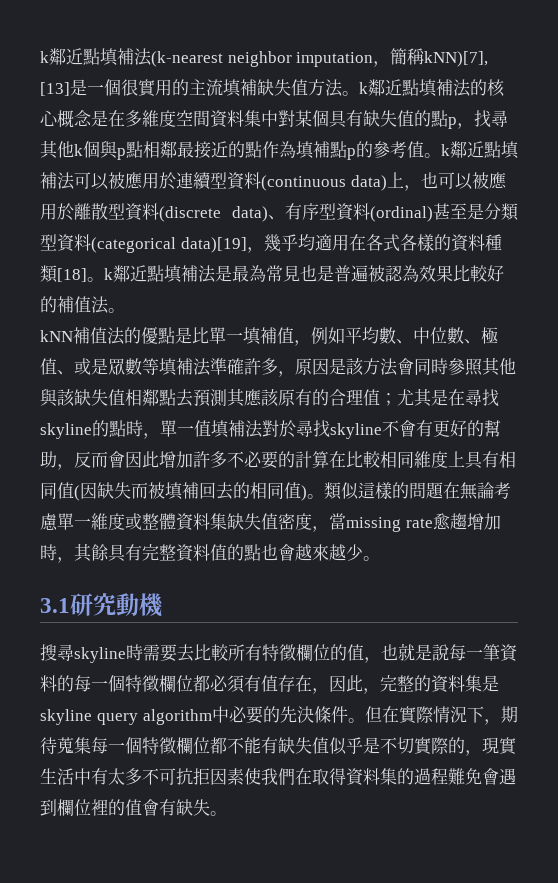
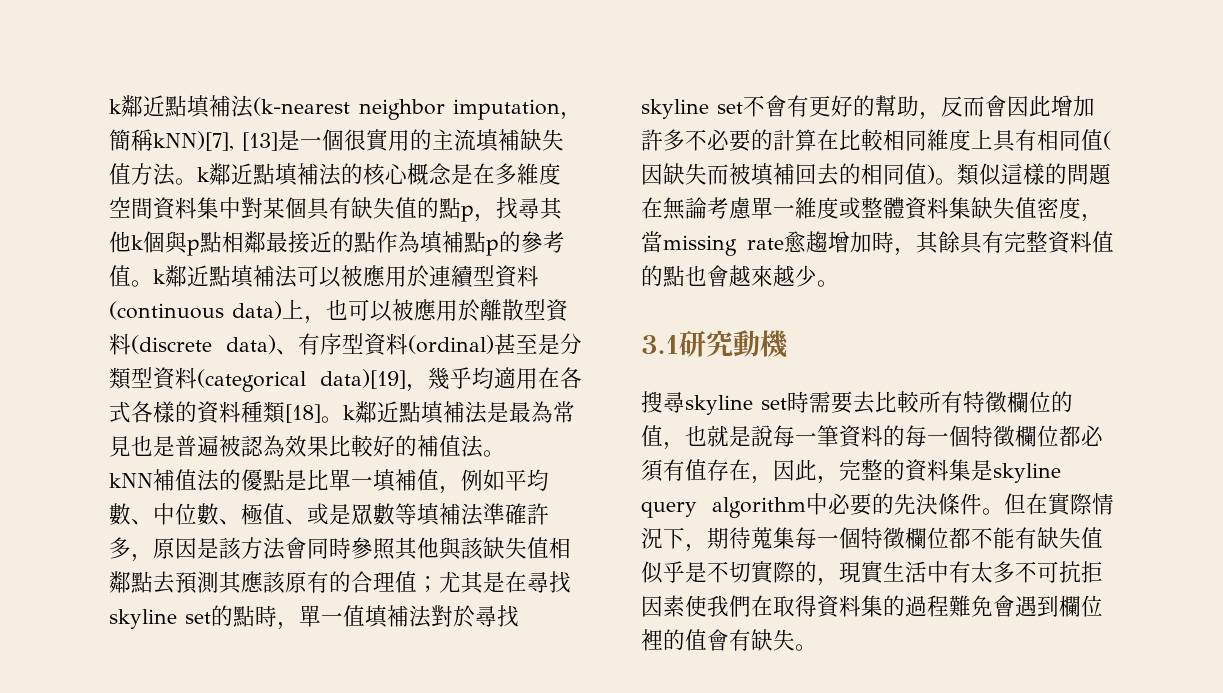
- 尤其是在尋找skyline的點時，單一值填補法對於尋找skyline不會有更好的幫助，反而會因此增加許多不必要的計算在比較相同維度上具有相同值(因缺失而被填補回去的相同值)。
+ 尤其是在尋找skyline set的點時，單一值填補法對於尋找skyline set不會有更好的幫助，反而會因此增加許多不必要的計算在比較相同維度上具有相同值(因缺失而被填補回去的相同值)。
- 搜尋skyline時需要去比較所有特徵欄位的值，也就是說每一筆資料的每一個特徵欄位都必須有值存在，因此，完整的資料集是skyline query algorithm中必要的先決條件。
+ 搜尋skyline set時需要去比較所有特徵欄位的值，也就是說每一筆資料的每一個特徵欄位都必須有值存在，因此，完整的資料集是skyline query algorithm中必要的先決條件。

